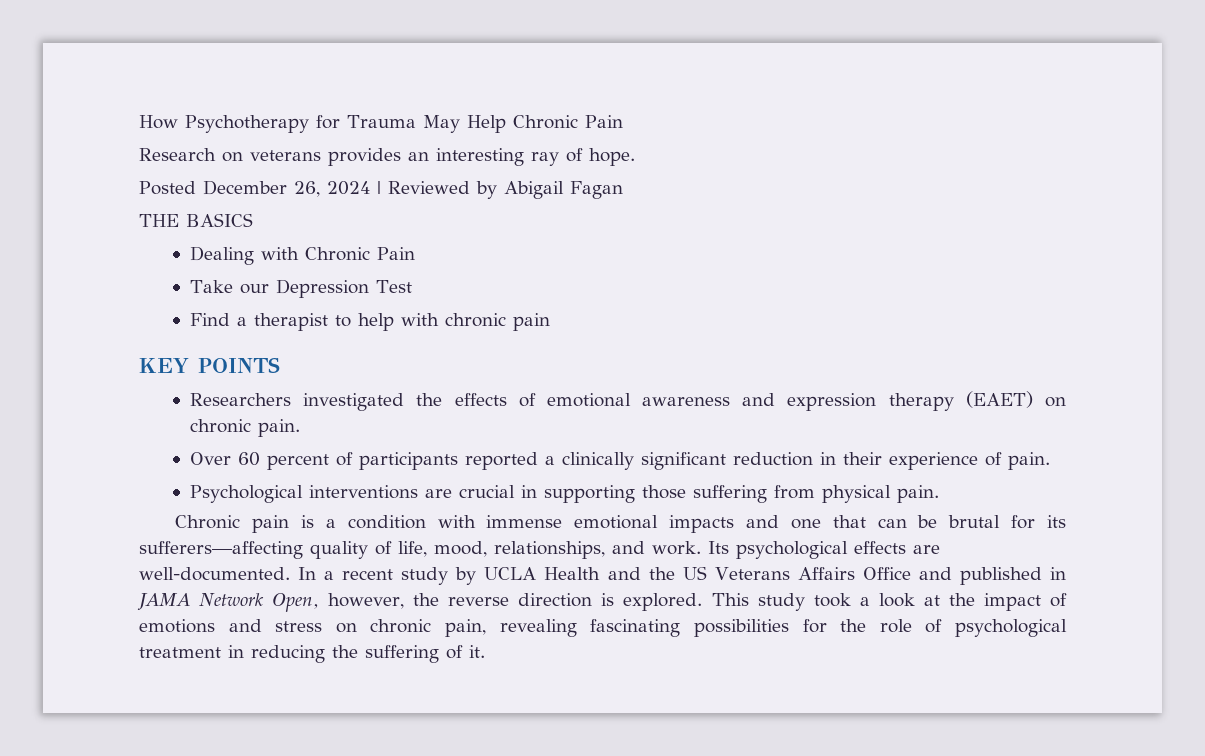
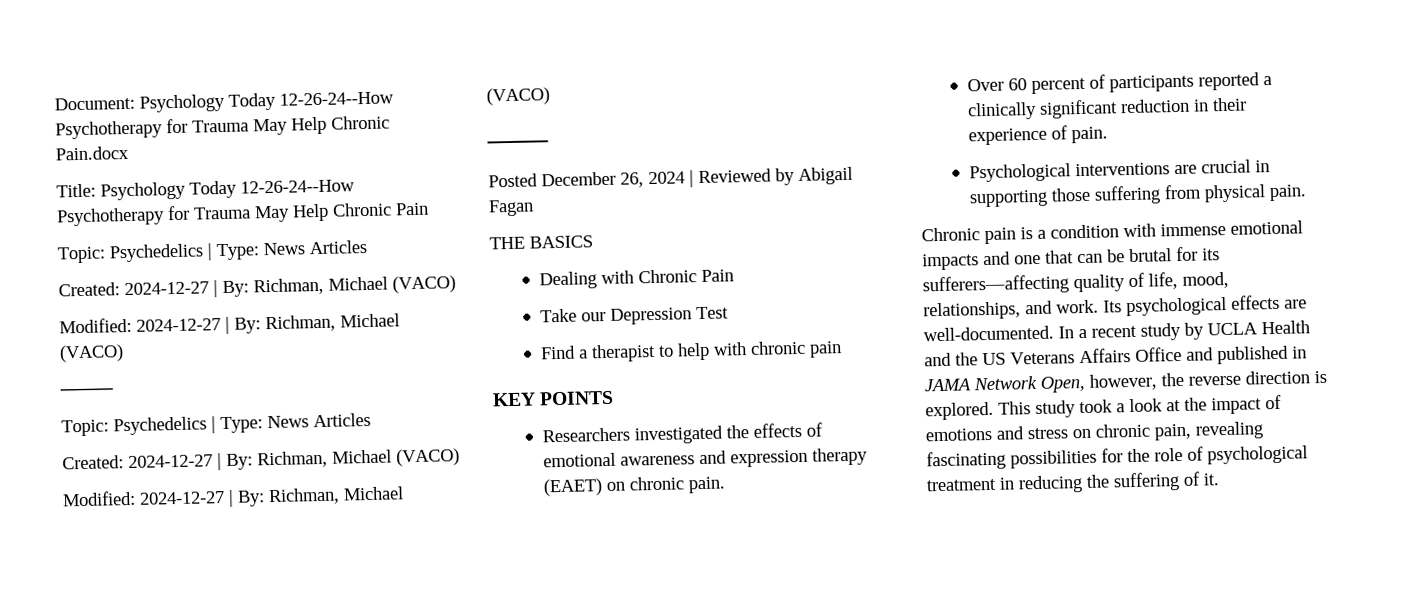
- How Psychotherapy for Trauma May Help Chronic Pain
- Research on veterans provides an interesting ray of hope.
+ Document: Psychology Today 12-26-24--How Psychotherapy for Trauma May Help Chronic Pain.docx
+ Title: Psychology Today 12-26-24--How Psychotherapy for Trauma May Help Chronic Pain
+ Topic: Psychedelics | Type: News Articles
+ Created: 2024-12-27 | By: Richman, Michael (VACO)
+ Modified: 2024-12-27 | By: Richman, Michael (VACO)
+ ────
+ Topic: Psychedelics | Type: News Articles
+ Created: 2024-12-27 | By: Richman, Michael (VACO)
+ Modified: 2024-12-27 | By: Richman, Michael (VACO)
+ ────

